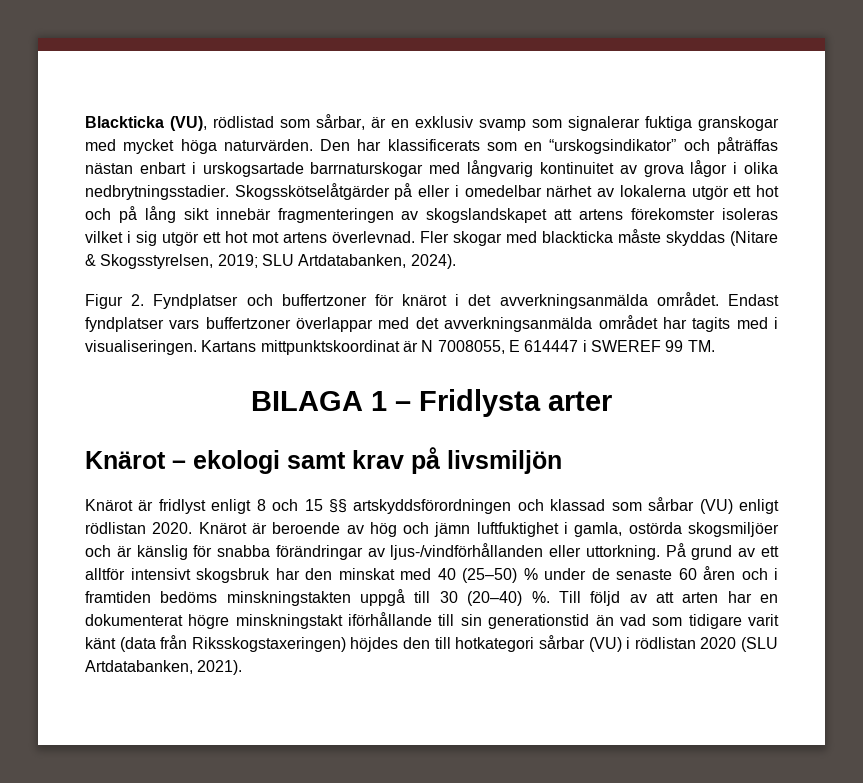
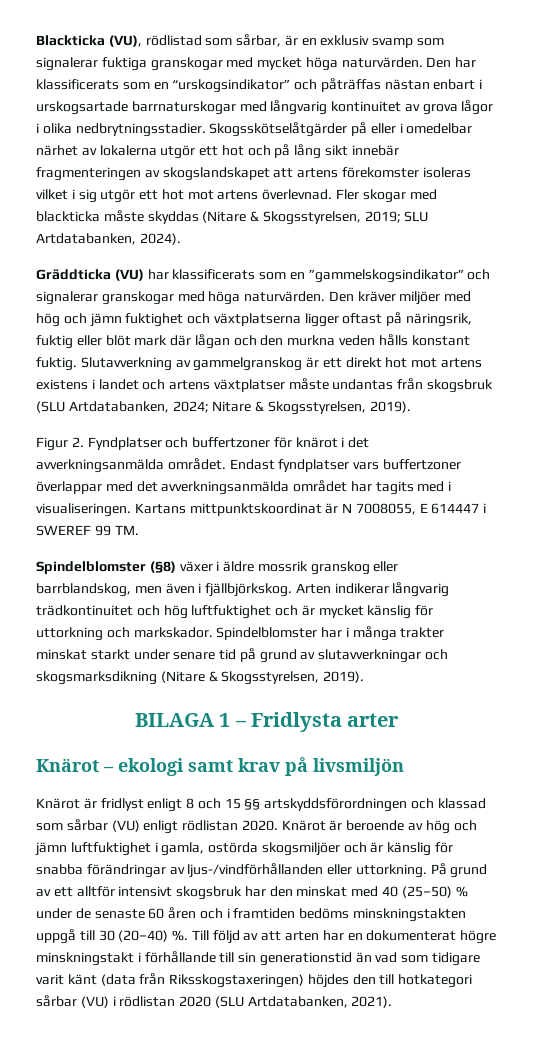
+ Gräddticka (VU) har klassificerats som en ”gammelskogsindikator” och signalerar granskogar med höga naturvärden. Den kräver miljöer med hög och jämn fuktighet och växtplatserna ligger oftast på näringsrik, fuktig eller blöt mark där lågan och den murkna veden hålls konstant fuktig. Slutavverkning av gammelgranskog är ett direkt hot mot artens existens i landet och artens växtplatser måste undantas från skogsbruk (SLU Artdatabanken, 2024; Nitare & Skogsstyrelsen, 2019).
+ Spindelblomster (§8) växer i äldre mossrik granskog eller barrblandskog, men även i fjällbjörkskog. Arten indikerar långvarig trädkontinuitet och hög luftfuktighet och är mycket känslig för uttorkning och markskador. Spindelblomster har i många trakter minskat starkt under senare tid på grund av slutavverkningar och skogsmarksdikning (Nitare & Skogsstyrelsen, 2019).
- Till följd av att arten har en dokumenterat högre minskningstakt iförhållande till sin generationstid än vad som tidigare varit känt (data från Riksskogstaxeringen) höjdes den till hotkategori sårbar (VU) i rödlistan 2020 (SLU Artdatabanken, 2021).
+ Till följd av att arten har en dokumenterat högre minskningstakt i förhållande till sin generationstid än vad som tidigare varit känt (data från Riksskogstaxeringen) höjdes den till hotkategori sårbar (VU) i rödlistan 2020 (SLU Artdatabanken, 2021).

